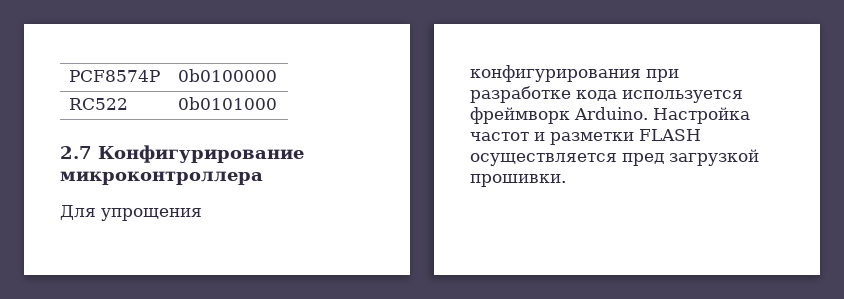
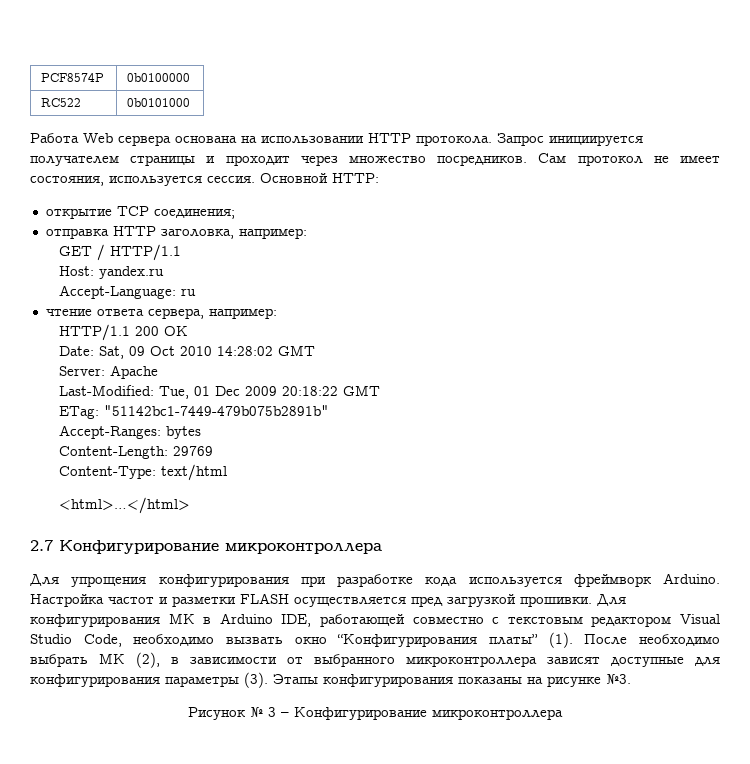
+ Работа Web сервера основана на использовании HTTP протокола. Запрос инициируется получателем страницы и проходит через множество посредников. Сам протокол не имеет состояния, используется сессия. Основной HTTP:
+ открытие TCP соединения;
+ отправка HTTP заголовка, например:
+ GET / HTTP/1.1
+ Host: yandex.ru
+ Accept-Language: ru
+ чтение ответа сервера, например:
+ HTTP/1.1 200 OK
+ Date: Sat, 09 Oct 2010 14:28:02 GMT
+ Server: Apache
+ Last-Modified: Tue, 01 Dec 2009 20:18:22 GMT
+ ETag: "51142bc1-7449-479b075b2891b"
+ Accept-Ranges: bytes
+ Content-Length: 29769
+ Content-Type: text/html
+ <html>…</html>
+ Для конфигурирования МК в Arduino IDE, работающей совместно с текстовым редактором Visual Studio Code, необходимо вызвать окно “Конфигурирования платы” (1). После необходимо выбрать МК (2), в зависимости от выбранного микроконтроллера зависят доступные для конфигурирования параметры (3). Этапы конфигурирования показаны на рисунке №3.
+ Рисунок № 3 – Конфигурирование микроконтроллера

